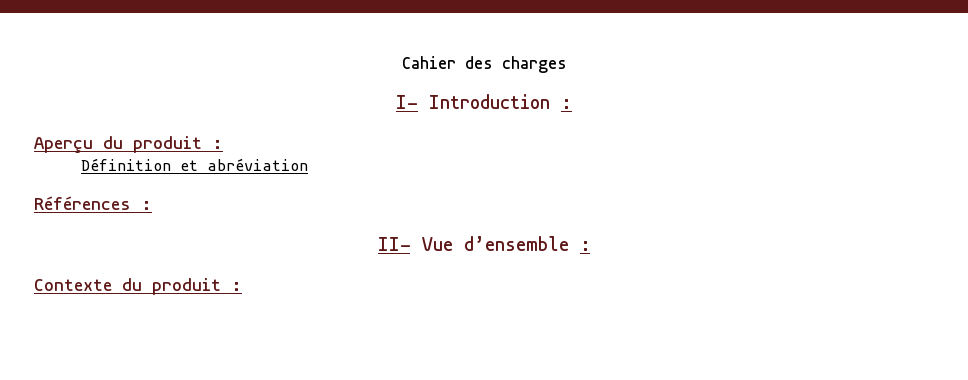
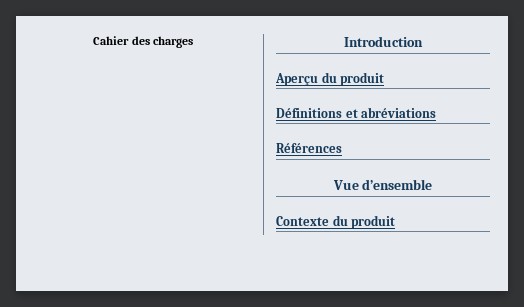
- I- Introduction :
+ Introduction
- Aperçu du produit :
- Définition et abréviation
+ Aperçu du produit
+ Définitions et abréviations
- Références :
- II- Vue d’ensemble :
+ Références
+ Vue d’ensemble
- Contexte du produit :
+ Contexte du produit

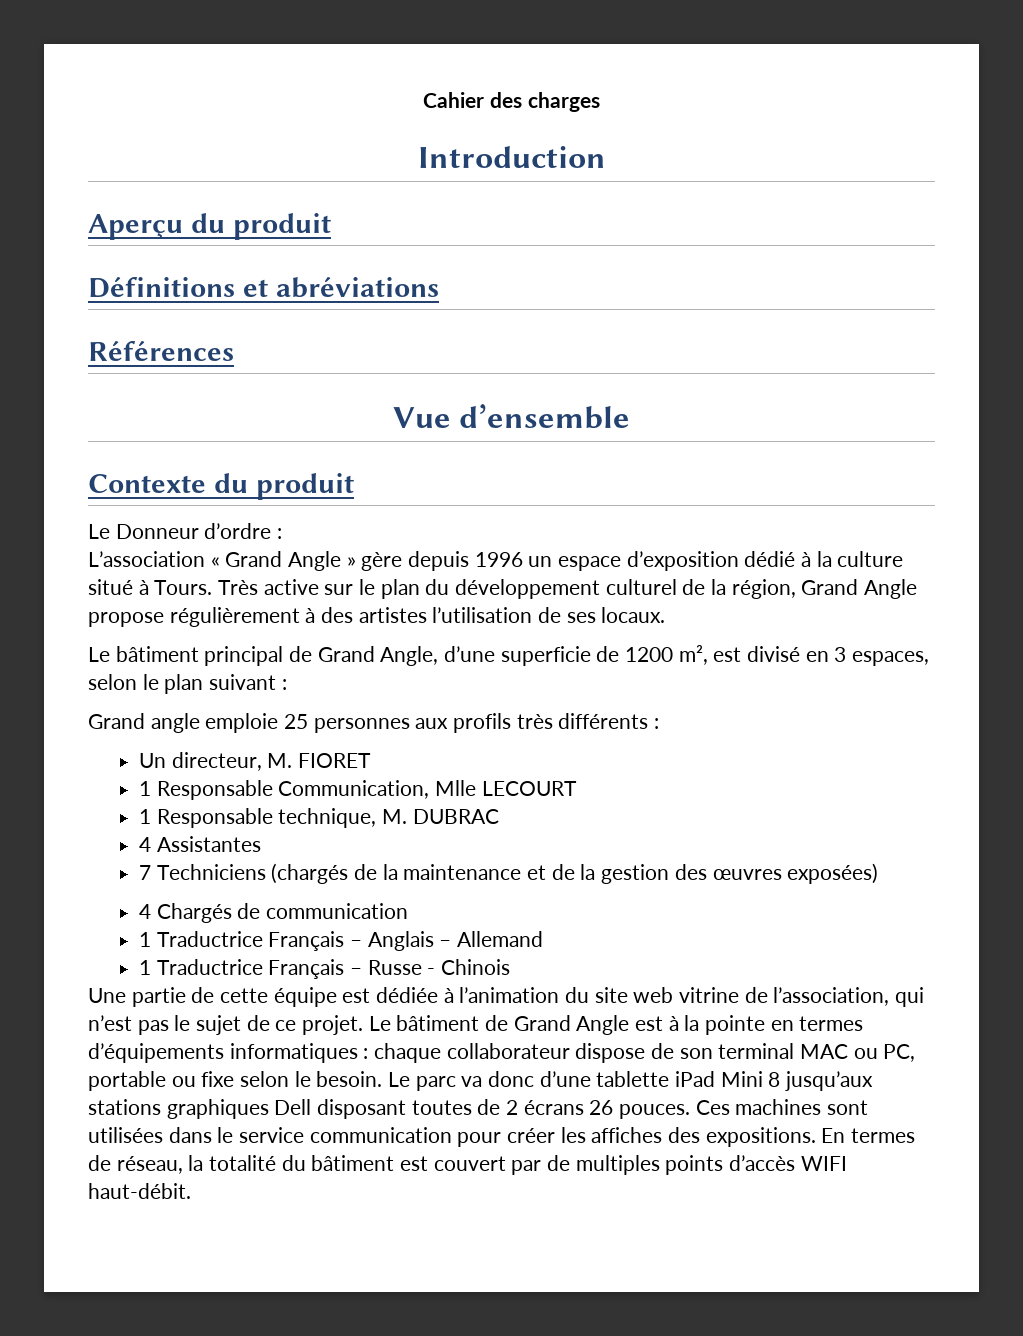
+ Le Donneur d’ordre :
+ L’association « Grand Angle » gère depuis 1996 un espace d’exposition dédié à la culture situé à Tours. Très active sur le plan du développement culturel de la région, Grand Angle propose régulièrement à des artistes l’utilisation de ses locaux.
+ Le bâtiment principal de Grand Angle, d’une superficie de 1200 m², est divisé en 3 espaces, selon le plan suivant :
+ Grand angle emploie 25 personnes aux profils très différents :
+ Un directeur, M. FIORET
+ 1 Responsable Communication, Mlle LECOURT
+ 1 Responsable technique, M. DUBRAC
+ 4 Assistantes
+ 7 Techniciens (chargés de la maintenance et de la gestion des œuvres exposées)
+ 4 Chargés de communication
+ 1 Traductrice Français – Anglais – Allemand
+ 1 Traductrice Français – Russe - Chinois
+ Une partie de cette équipe est dédiée à l’animation du site web vitrine de l’association, qui n’est pas le sujet de ce projet. Le bâtiment de Grand Angle est à la pointe en termes d’équipements informatiques : chaque collaborateur dispose de son terminal MAC ou PC, portable ou fixe selon le besoin. Le parc va donc d’une tablette iPad Mini 8 jusqu’aux stations graphiques Dell disposant toutes de 2 écrans 26 pouces. Ces machines sont utilisées dans le service communication pour créer les affiches des expositions. En termes de réseau, la totalité du bâtiment est couvert par de multiples points d’accès WIFI haut-débit.

